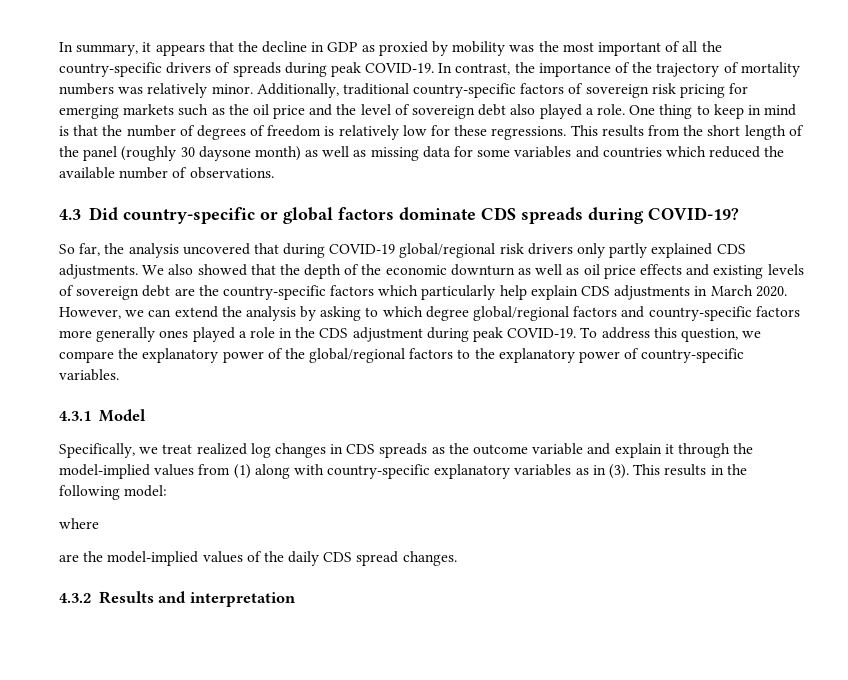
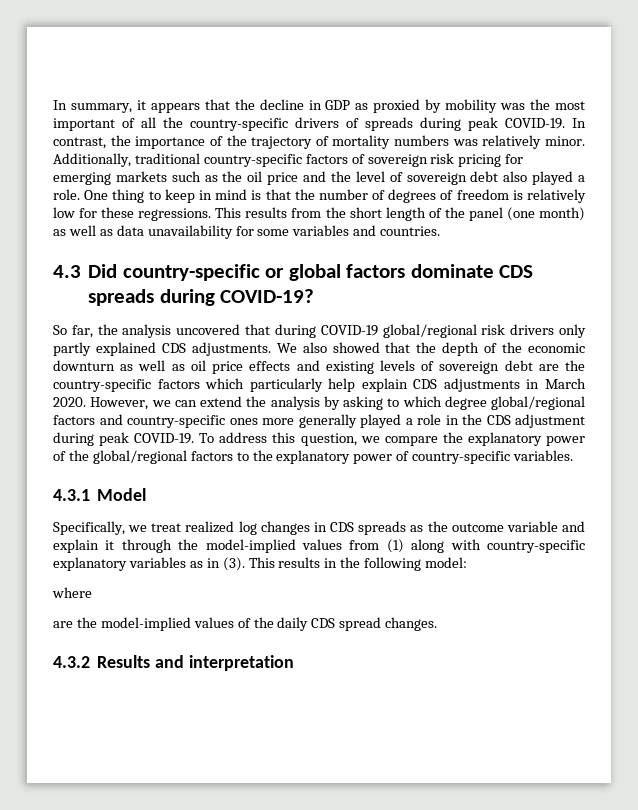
- This results from the short length of the panel (roughly 30 daysone month) as well as missing data for some variables and countries which reduced the available number of observations.
+ This results from the short length of the panel (one month) as well as data unavailability for some variables and countries.
- However, we can extend the analysis by asking to which degree global/regional factors and country-specific factors more generally ones played a role in the CDS adjustment during peak COVID-19.
+ However, we can extend the analysis by asking to which degree global/regional factors and country-specific ones more generally played a role in the CDS adjustment during peak COVID-19.

